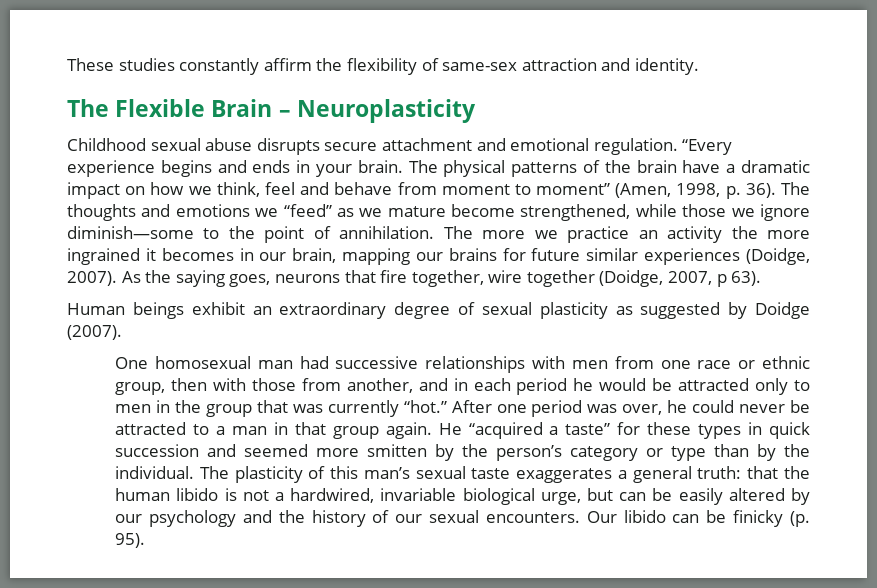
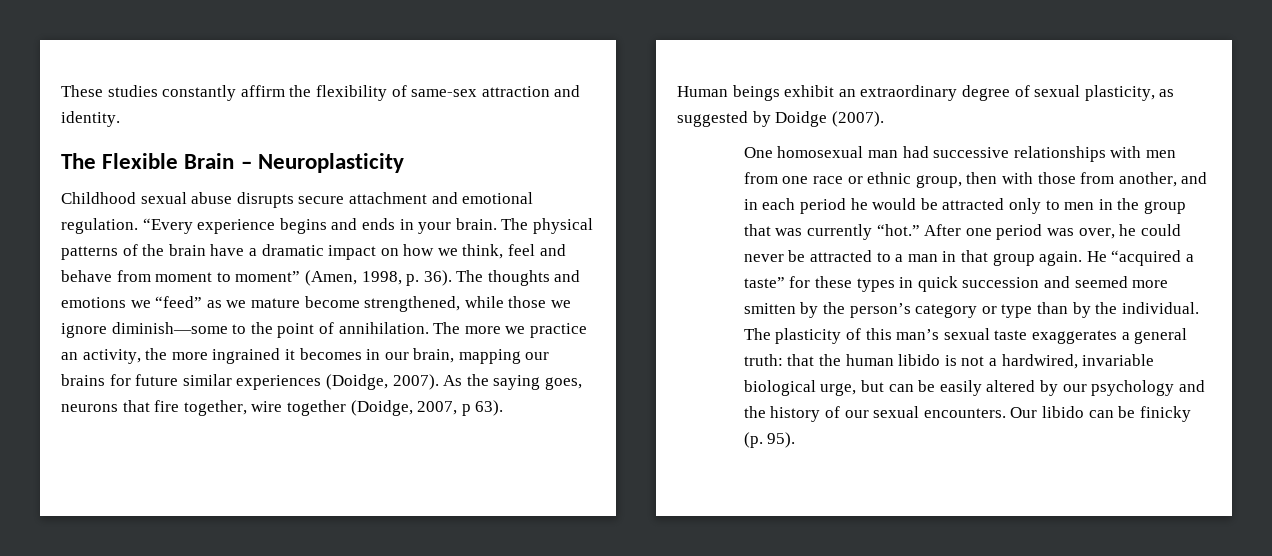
- The more we practice an activity the more ingrained it becomes in our brain, mapping our brains for future similar experiences (Doidge, 2007).
+ The more we practice an activity, the more ingrained it becomes in our brain, mapping our brains for future similar experiences (Doidge, 2007).
- Human beings exhibit an extraordinary degree of sexual plasticity as suggested by Doidge (2007).
+ Human beings exhibit an extraordinary degree of sexual plasticity, as suggested by Doidge (2007).

